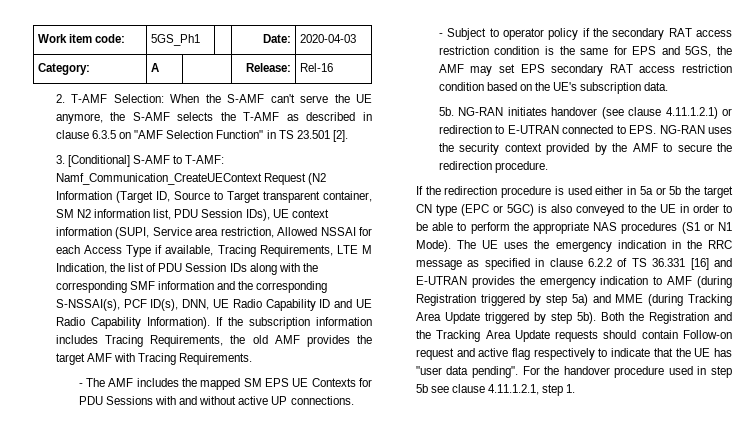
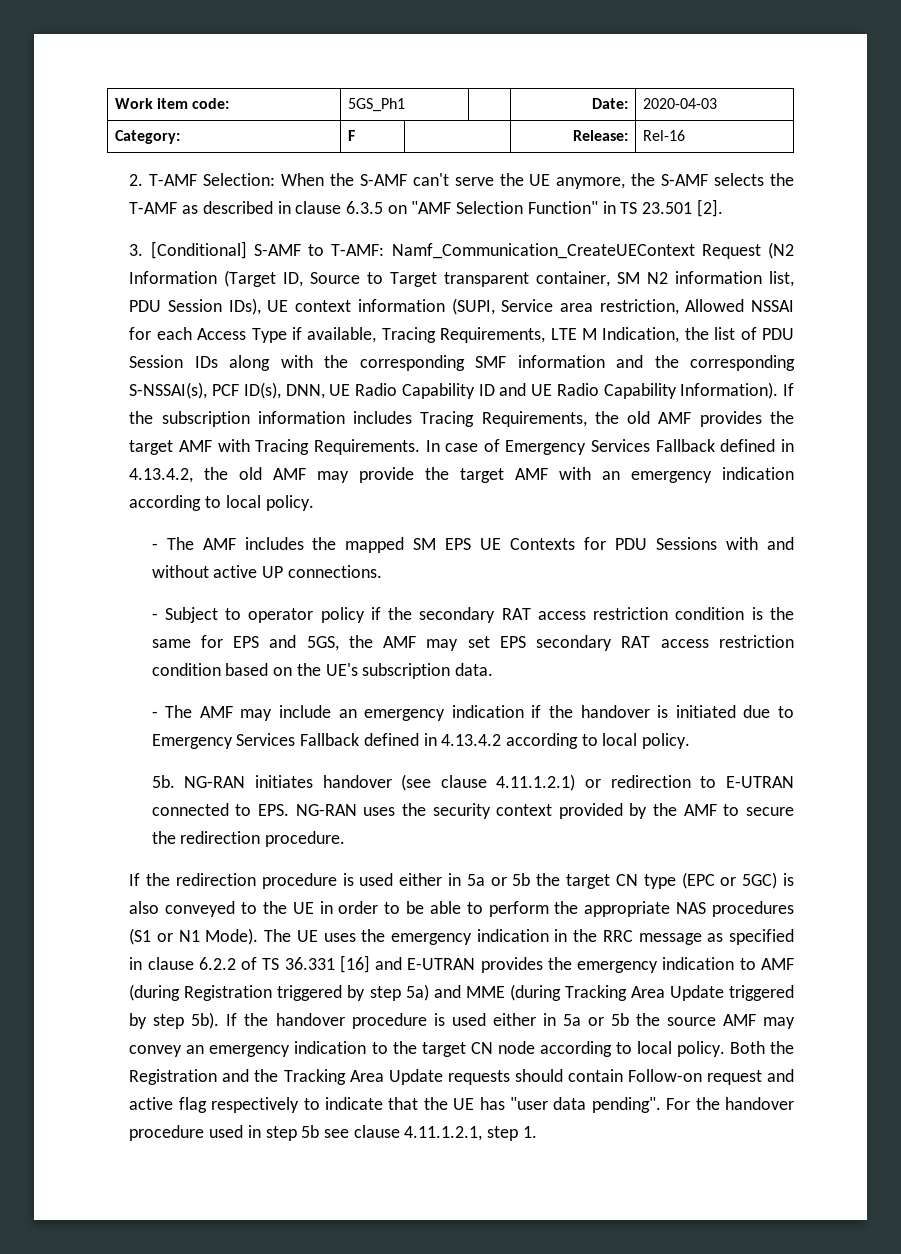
- Category: | A | | Release: | Rel-16
+ Category: | F | | Release: | Rel-16
+ In case of Emergency Services Fallback defined in 4.13.4.2, the old AMF may provide the target AMF with an emergency indication according to local policy.
+ - The AMF may include an emergency indication if the handover is initiated due to Emergency Services Fallback defined in 4.13.4.2 according to local policy.
+ If the handover procedure is used either in 5a or 5b the source AMF may convey an emergency indication to the target CN node according to local policy.

